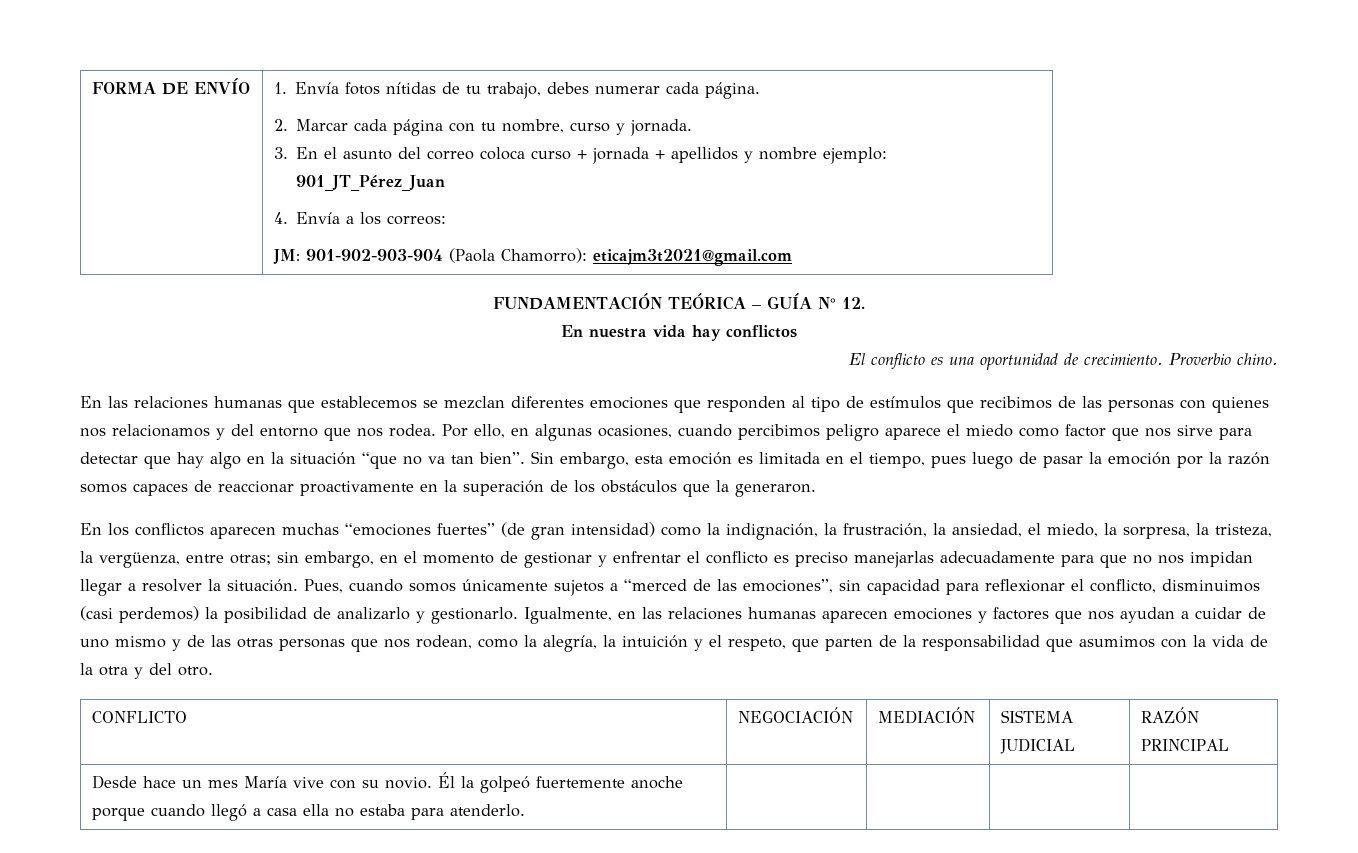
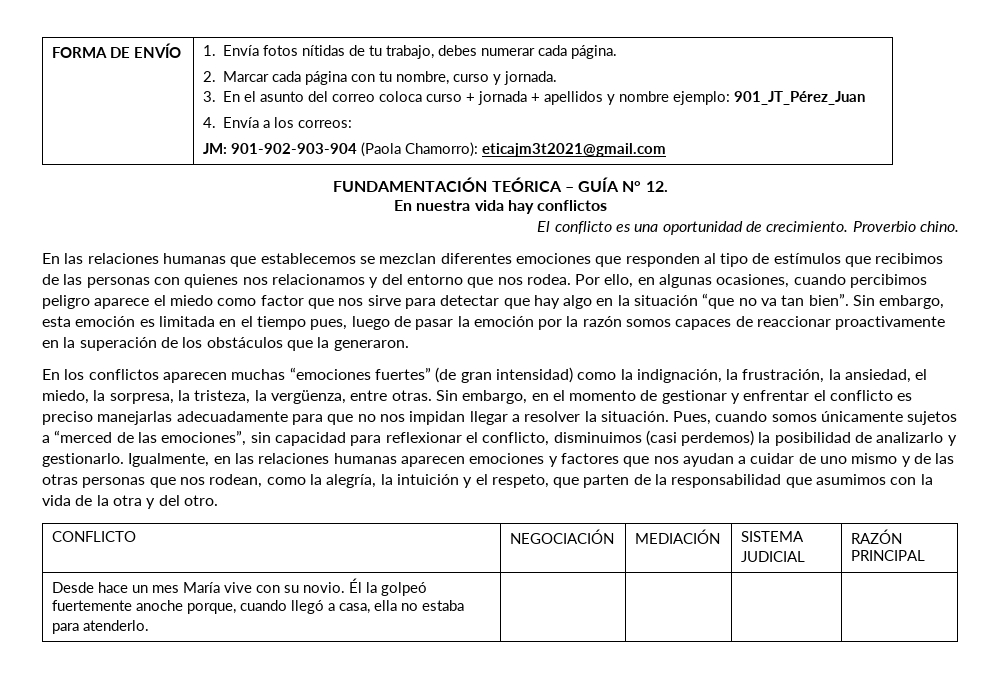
- Sin embargo, esta emoción es limitada en el tiempo, pues luego de pasar la emoción por la razón somos capaces de reaccionar proactivamente en la superación de los obstáculos que la generaron.
+ Sin embargo, esta emoción es limitada en el tiempo pues, luego de pasar la emoción por la razón somos capaces de reaccionar proactivamente en la superación de los obstáculos que la generaron.
- En los conflictos aparecen muchas “emociones fuertes” (de gran intensidad) como la indignación, la frustración, la ansiedad, el miedo, la sorpresa, la tristeza, la vergüenza, entre otras; sin embargo, en el momento de gestionar y enfrentar el conflicto es preciso manejarlas adecuadamente para que no nos impidan llegar a resolver la situación.
+ En los conflictos aparecen muchas “emociones fuertes” (de gran intensidad) como la indignación, la frustración, la ansiedad, el miedo, la sorpresa, la tristeza, la vergüenza, entre otras. Sin embargo, en el momento de gestionar y enfrentar el conflicto es preciso manejarlas adecuadamente para que no nos impidan llegar a resolver la situación.
- Desde hace un mes María vive con su novio. Él la golpeó fuertemente anoche porque cuando llegó a casa ella no estaba para atenderlo. | | | |
+ Desde hace un mes María vive con su novio. Él la golpeó fuertemente anoche porque, cuando llegó a casa, ella no estaba para atenderlo. | | | |

